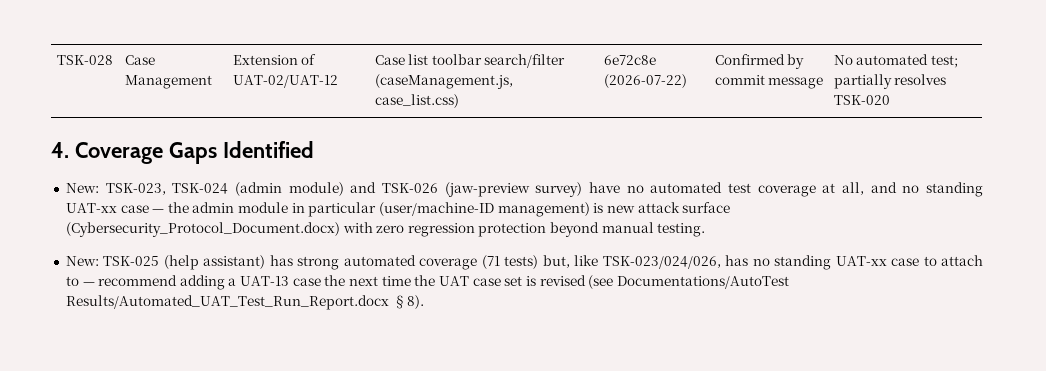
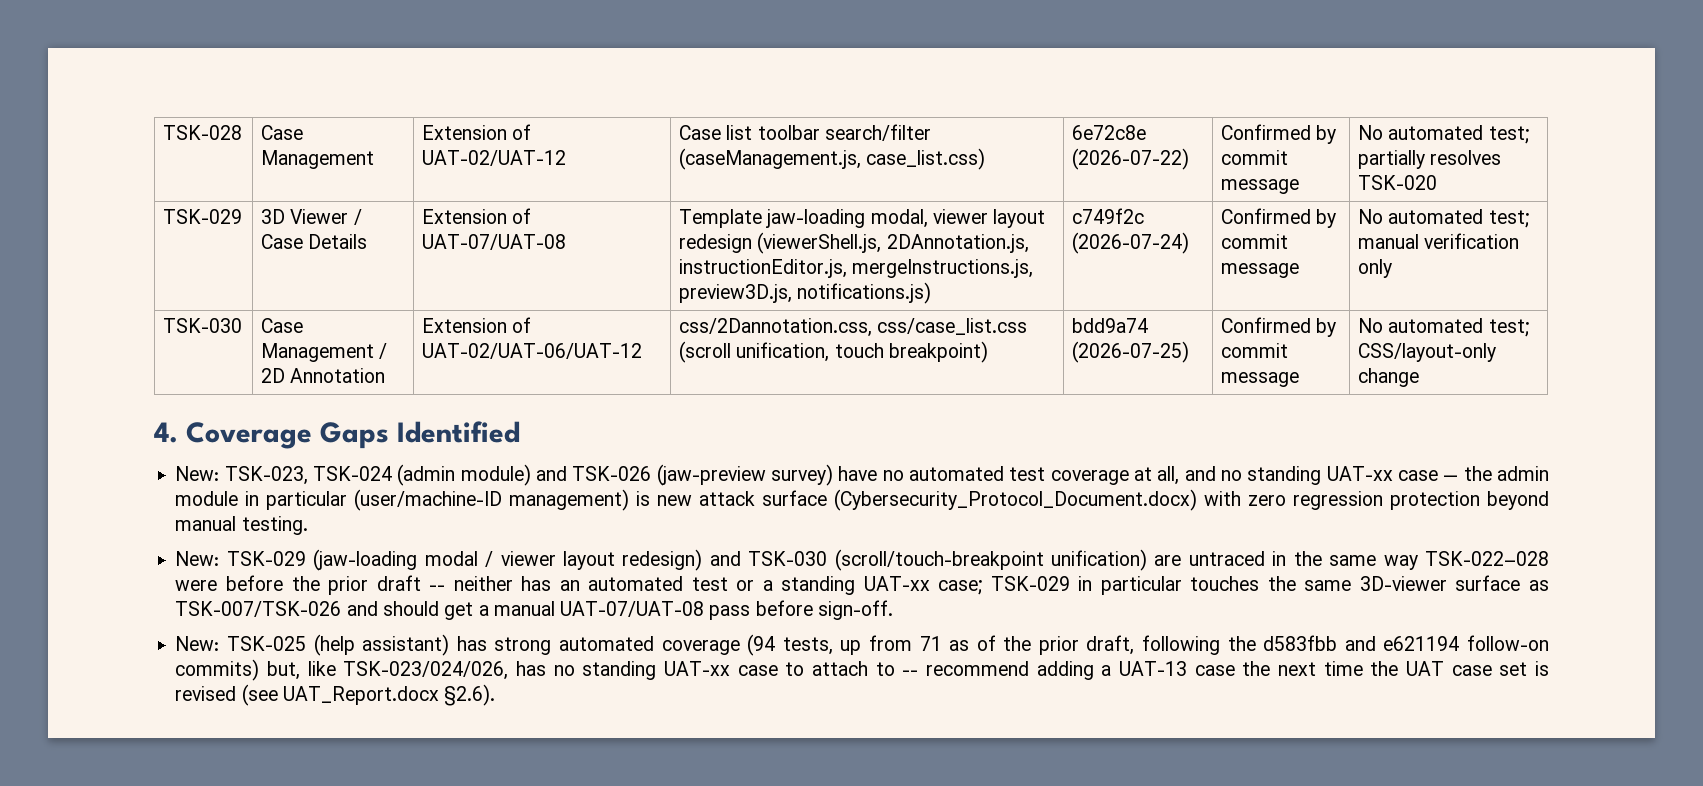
+ TSK-029 | 3D Viewer / Case Details | Extension of UAT-07/UAT-08 | Template jaw-loading modal, viewer layout redesign (viewerShell.js, 2DAnnotation.js, instructionEditor.js, mergeInstructions.js, preview3D.js, notifications.js) | c749f2c (2026-07-24) | Confirmed by commit message | No automated test; manual verification only
+ TSK-030 | Case Management / 2D Annotation | Extension of UAT-02/UAT-06/UAT-12 | css/2Dannotation.css, css/case_list.css (scroll unification, touch breakpoint) | bdd9a74 (2026-07-25) | Confirmed by commit message | No automated test; CSS/layout-only change
+ New: TSK-029 (jaw-loading modal / viewer layout redesign) and TSK-030 (scroll/touch-breakpoint unification) are untraced in the same way TSK-022–028 were before the prior draft -- neither has an automated test or a standing UAT-xx case; TSK-029 in particular touches the same 3D-viewer surface as TSK-007/TSK-026 and should get a manual UAT-07/UAT-08 pass before sign-off.
- New: TSK-025 (help assistant) has strong automated coverage (71 tests) but, like TSK-023/024/026, has no standing UAT-xx case to attach to — recommend adding a UAT-13 case the next time the UAT case set is revised (see Documentations/AutoTest Results/Automated_UAT_Test_Run_Report.docx §8).
+ New: TSK-025 (help assistant) has strong automated coverage (94 tests, up from 71 as of the prior draft, following the d583fbb and e621194 follow-on commits) but, like TSK-023/024/026, has no standing UAT-xx case to attach to -- recommend adding a UAT-13 case the next time the UAT case set is revised (see UAT_Report.docx §2.6).

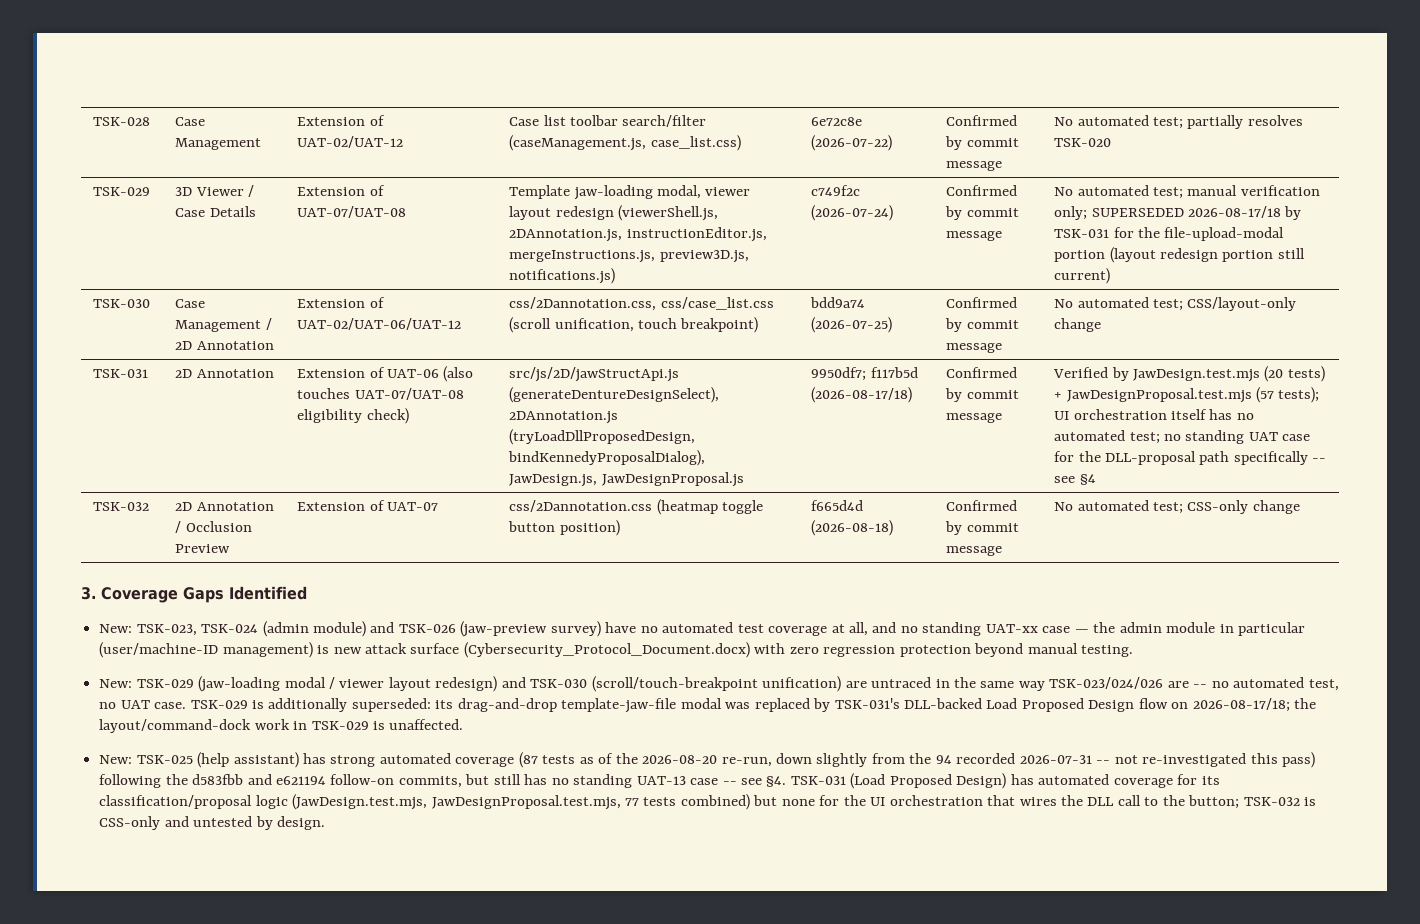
- No automated test; manual verification only
+ No automated test; manual verification only; SUPERSEDED 2026-08-17/18 by TSK-031 for the file-upload-modal portion (layout redesign portion still current)
- 4. Coverage Gaps Identified
+ TSK-031 | 2D Annotation | Extension of UAT-06 (also touches UAT-07/UAT-08 eligibility check) | src/js/2D/jawStructApi.js (generateDentureDesignSelect), 2DAnnotation.js (tryLoadDllProposedDesign, bindKennedyProposalDialog), JawDesign.js, JawDesignProposal.js | 9950df7; f117b5d (2026-08-17/18) | Confirmed by commit message | Verified by JawDesign.test.mjs (20 tests) + JawDesignProposal.test.mjs (57 tests); UI orchestration itself has no automated test; no standing UAT case for the DLL-proposal path specifically -- see §4
+ TSK-032 | 2D Annotation / Occlusion Preview | Extension of UAT-07 | css/2Dannotation.css (heatmap toggle button position) | f665d4d (2026-08-18) | Confirmed by commit message | No automated test; CSS-only change
+ 3. Coverage Gaps Identified
- New: TSK-029 (jaw-loading modal / viewer layout redesign) and TSK-030 (scroll/touch-breakpoint unification) are untraced in the same way TSK-022–028 were before the prior draft -- neither has an automated test or a standing UAT-xx case; TSK-029 in particular touches the same 3D-viewer surface as TSK-007/TSK-026 and should get a manual UAT-07/UAT-08 pass before sign-off.
+ New: TSK-029 (jaw-loading modal / viewer layout redesign) and TSK-030 (scroll/touch-breakpoint unification) are untraced in the same way TSK-023/024/026 are -- no automated test, no UAT case. TSK-029 is additionally superseded: its drag-and-drop template-jaw-file modal was replaced by TSK-031's DLL-backed Load Proposed Design flow on 2026-08-17/18; the layout/command-dock work in TSK-029 is unaffected.
- New: TSK-025 (help assistant) has strong automated coverage (94 tests, up from 71 as of the prior draft, following the d583fbb and e621194 follow-on commits) but, like TSK-023/024/026, has no standing UAT-xx case to attach to -- recommend adding a UAT-13 case the next time the UAT case set is revised (see UAT_Report.docx §2.6).
+ New: TSK-025 (help assistant) has strong automated coverage (87 tests as of the 2026-08-20 re-run, down slightly from the 94 recorded 2026-07-31 -- not re-investigated this pass) following the d583fbb and e621194 follow-on commits, but still has no standing UAT-13 case -- see §4. TSK-031 (Load Proposed Design) has automated coverage for its classification/proposal logic (JawDesign.test.mjs, JawDesignProposal.test.mjs, 77 tests combined) but none for the UI orchestration that wires the DLL call to the button; TSK-032 is CSS-only and untested by design.

